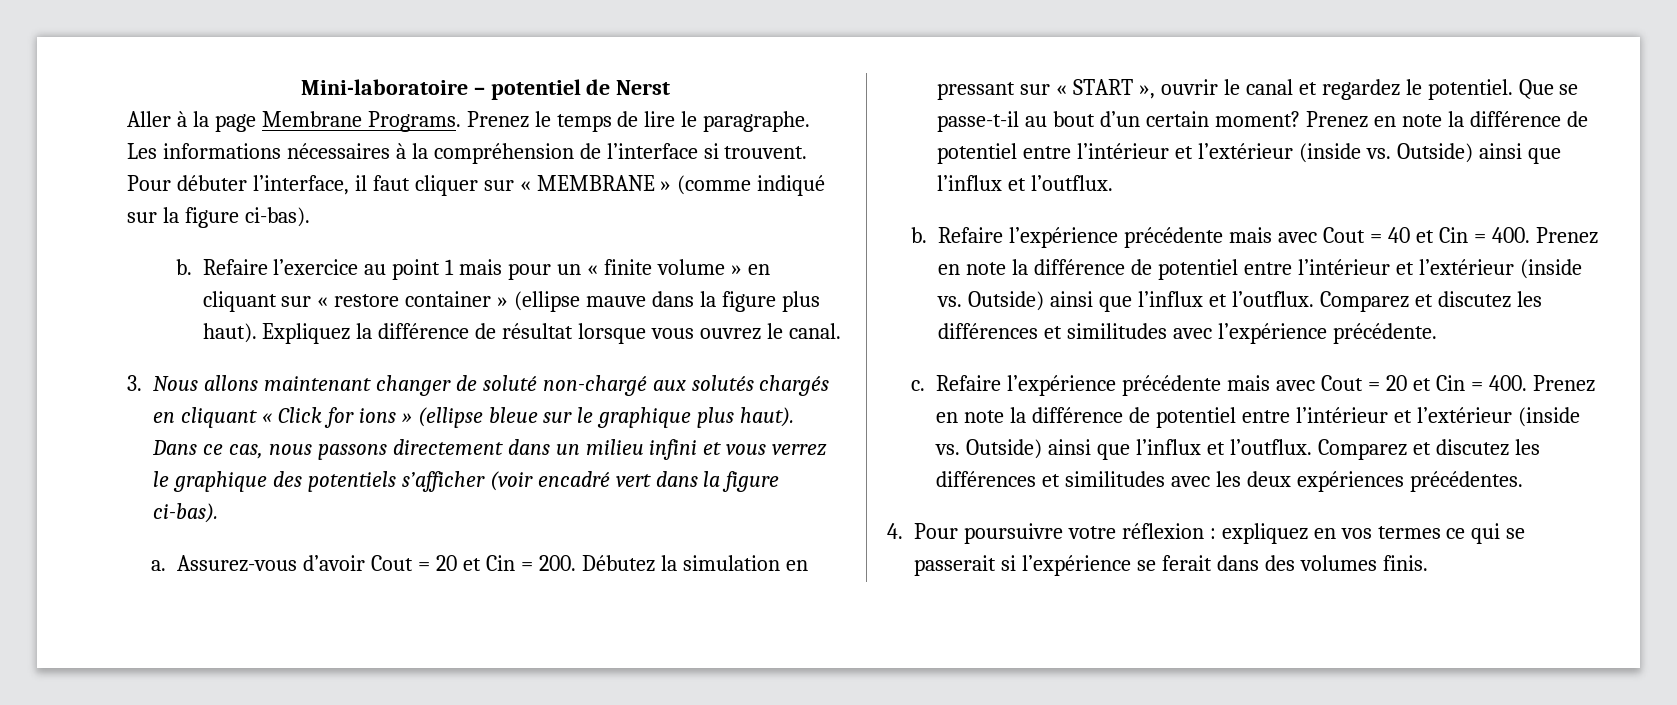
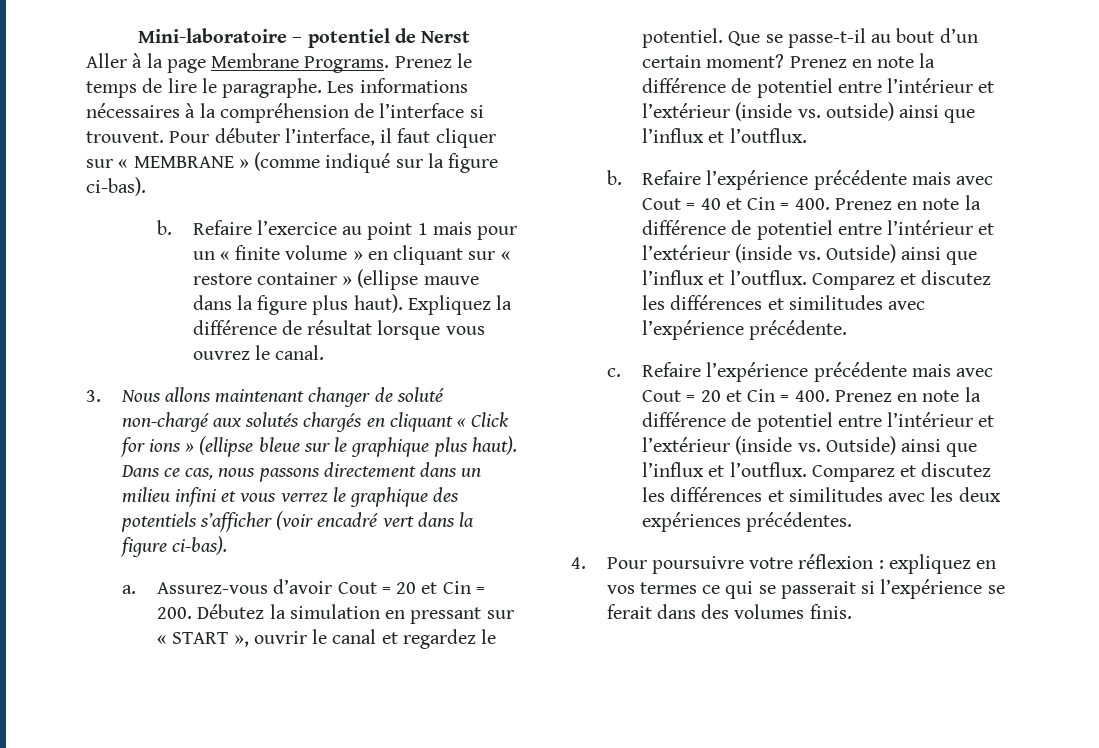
- Que se passe-t-il au bout d’un certain moment? Prenez en note la différence de potentiel entre l’intérieur et l’extérieur (inside vs. Outside) ainsi que l’influx et l’outflux.
+ Que se passe-t-il au bout d’un certain moment? Prenez en note la différence de potentiel entre l’intérieur et l’extérieur (inside vs. outside) ainsi que l’influx et l’outflux.

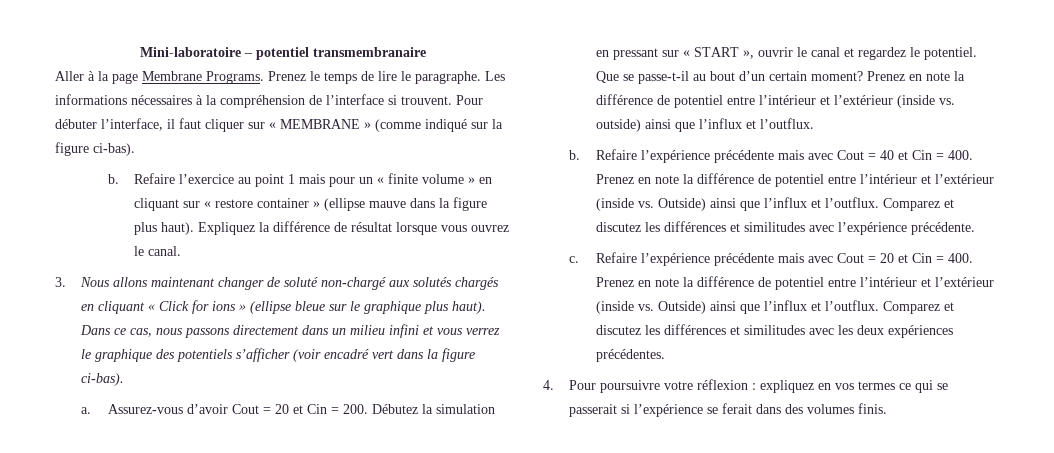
- Mini-laboratoire – potentiel de Nerst
+ Mini-laboratoire – potentiel transmembranaire

